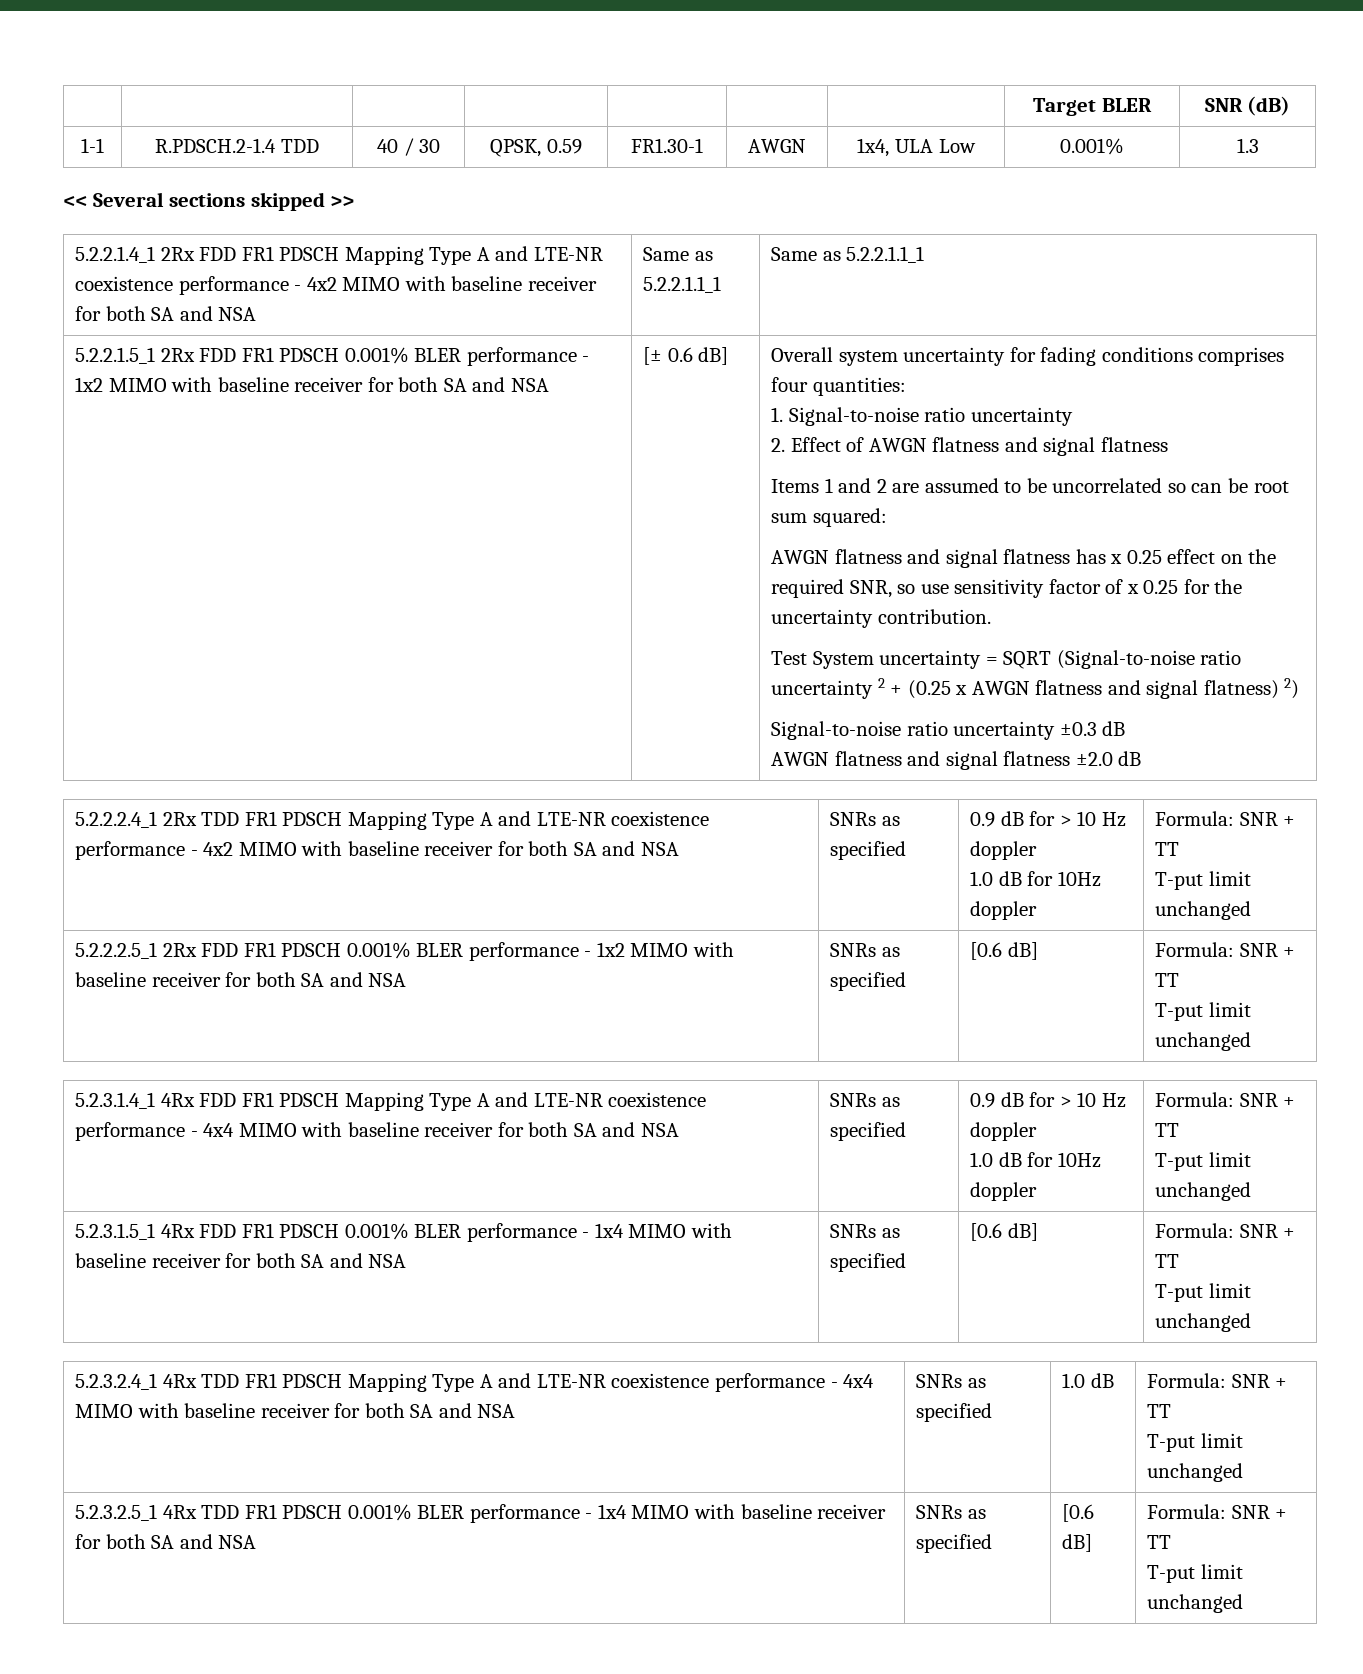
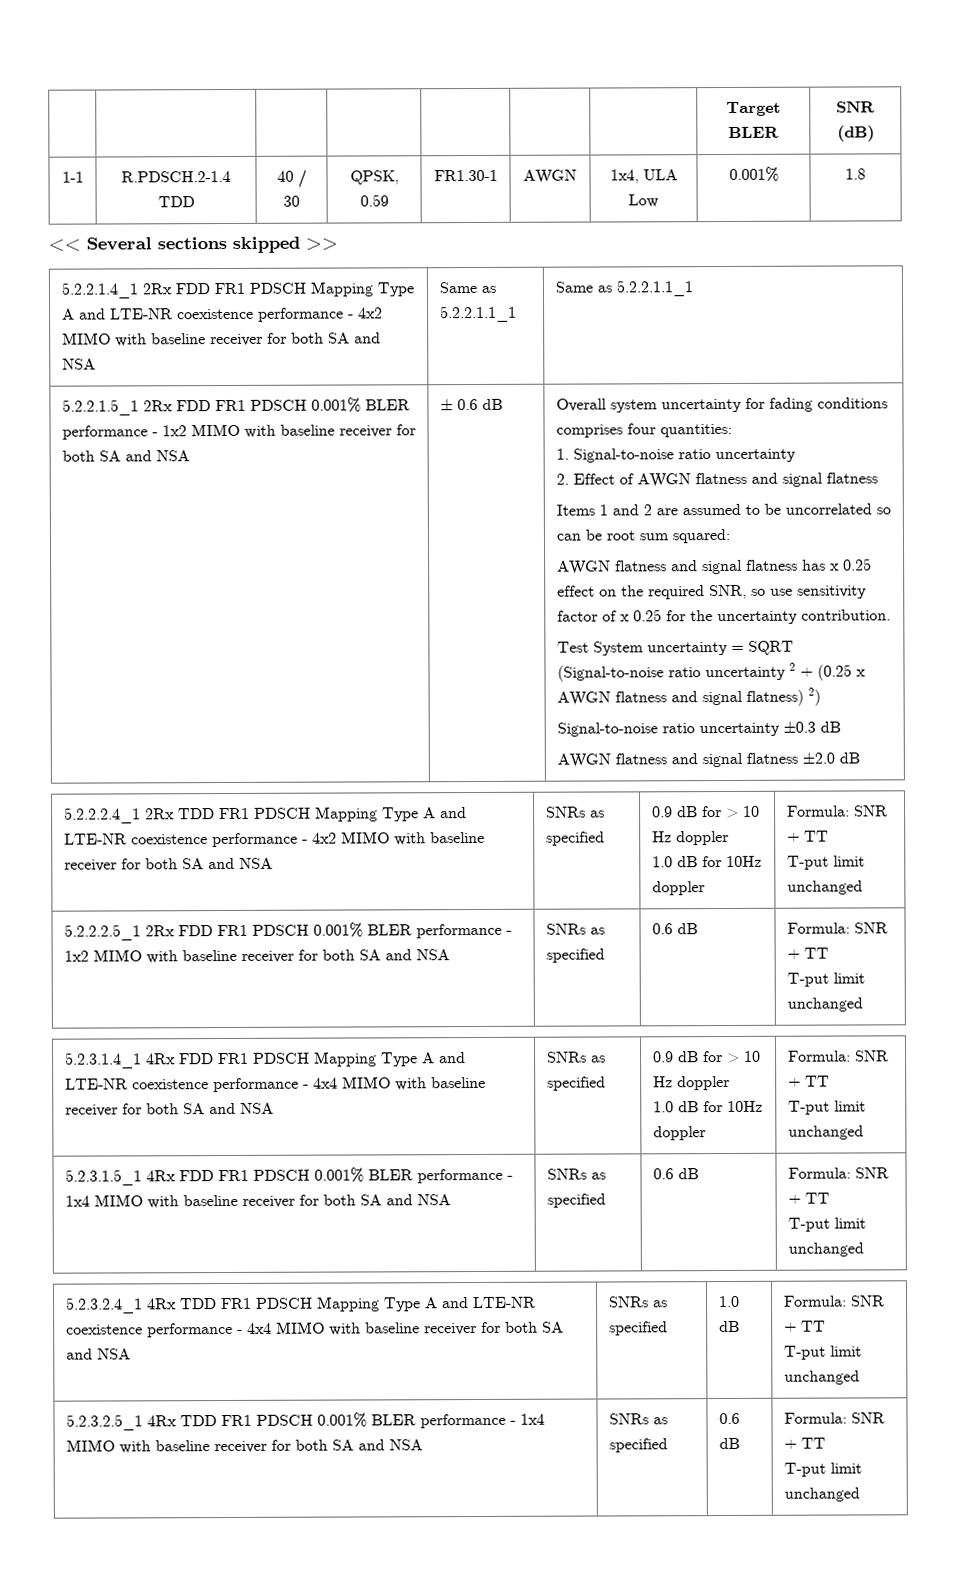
- 1-1 | R.PDSCH.2-1.4 TDD | 40 / 30 | QPSK, 0.59 | FR1.30-1 | AWGN | 1x4, ULA Low | 0.001% | 1.3
+ 1-1 | R.PDSCH.2-1.4 TDD | 40 / 30 | QPSK, 0.59 | FR1.30-1 | AWGN | 1x4, ULA Low | 0.001% | 1.8
- [± 0.6 dB]
+ ± 0.6 dB
- 5.2.2.2.5_1 2Rx FDD FR1 PDSCH 0.001% BLER performance - 1x2 MIMO with baseline receiver for both SA and NSA | SNRs as specified | [0.6 dB] | Formula: SNR + TT
+ 5.2.2.2.5_1 2Rx FDD FR1 PDSCH 0.001% BLER performance - 1x2 MIMO with baseline receiver for both SA and NSA | SNRs as specified | 0.6 dB | Formula: SNR + TT
- 5.2.3.1.5_1 4Rx FDD FR1 PDSCH 0.001% BLER performance - 1x4 MIMO with baseline receiver for both SA and NSA | SNRs as specified | [0.6 dB] | Formula: SNR + TT
+ 5.2.3.1.5_1 4Rx FDD FR1 PDSCH 0.001% BLER performance - 1x4 MIMO with baseline receiver for both SA and NSA | SNRs as specified | 0.6 dB | Formula: SNR + TT
- 5.2.3.2.5_1 4Rx TDD FR1 PDSCH 0.001% BLER performance - 1x4 MIMO with baseline receiver for both SA and NSA | SNRs as specified | [0.6 dB] | Formula: SNR + TT
+ 5.2.3.2.5_1 4Rx TDD FR1 PDSCH 0.001% BLER performance - 1x4 MIMO with baseline receiver for both SA and NSA | SNRs as specified | 0.6 dB | Formula: SNR + TT

